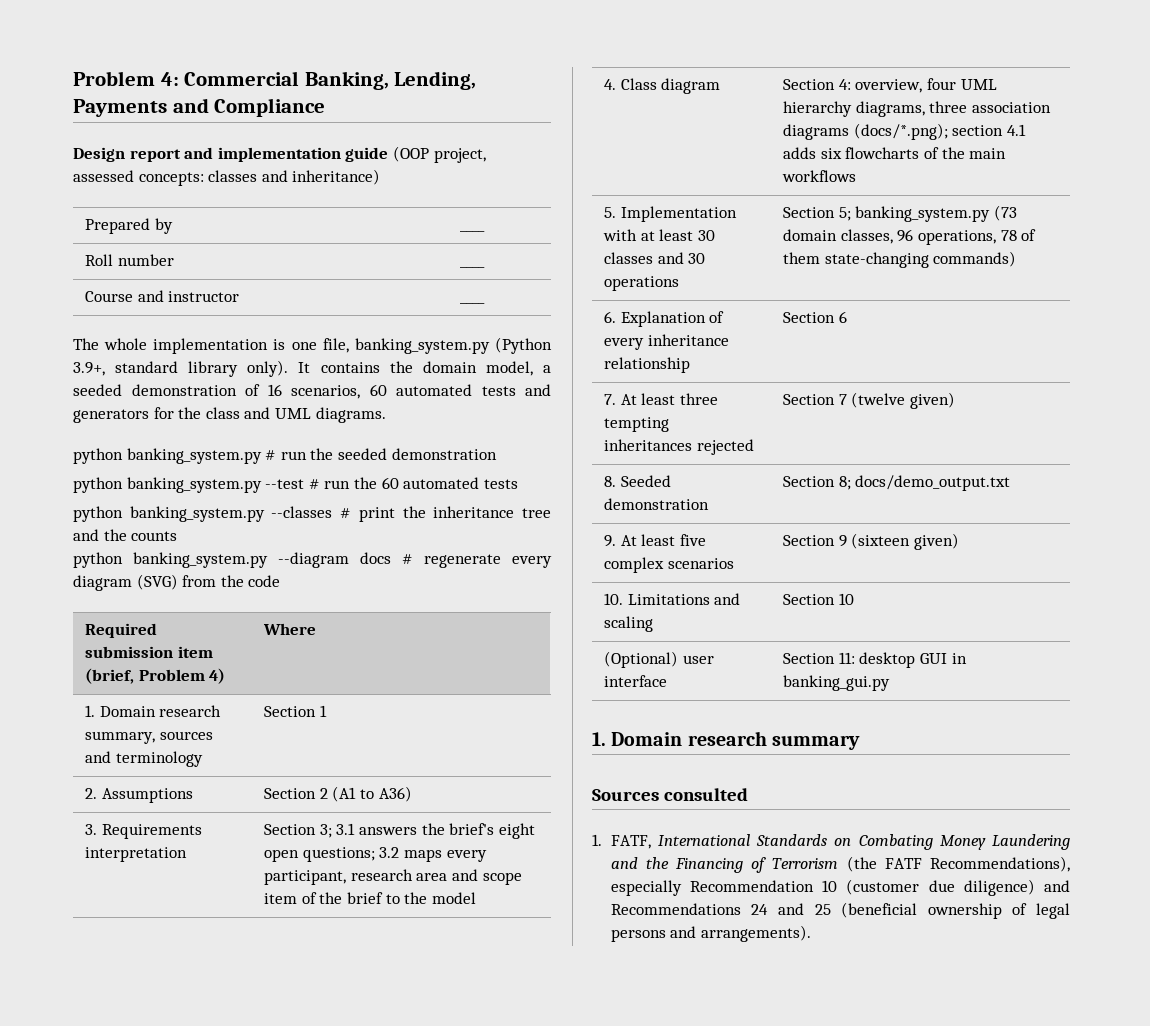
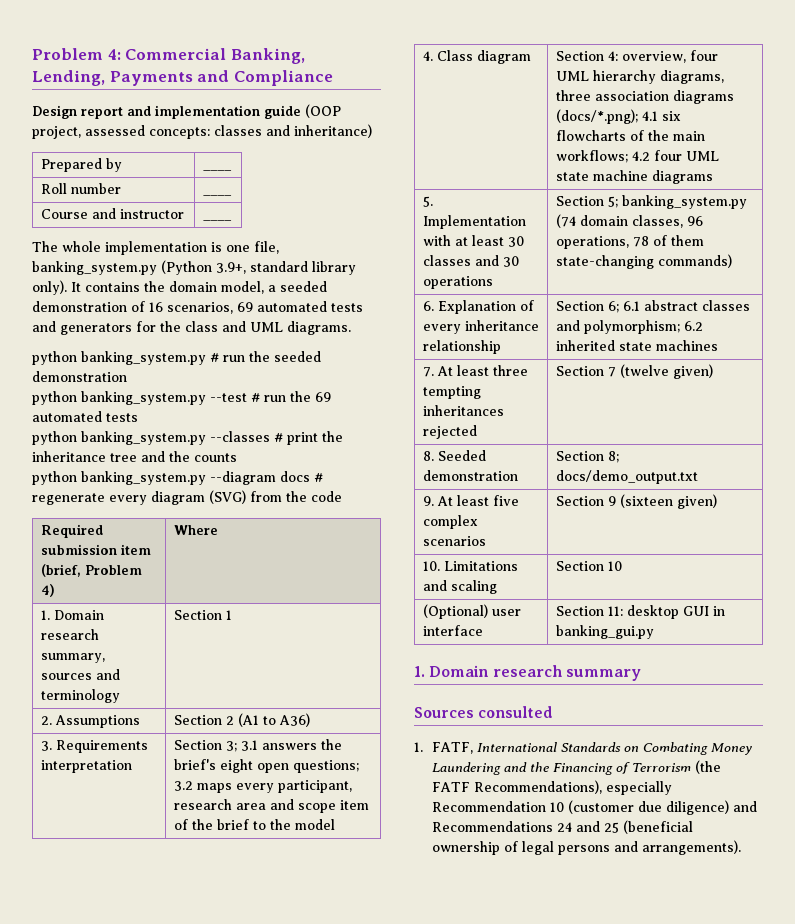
- It contains the domain model, a seeded demonstration of 16 scenarios, 60 automated tests and generators for the class and UML diagrams.
+ It contains the domain model, a seeded demonstration of 16 scenarios, 69 automated tests and generators for the class and UML diagrams.
- python banking_system.py --test # run the 60 automated tests
+ python banking_system.py --test # run the 69 automated tests
- 4. Class diagram | Section 4: overview, four UML hierarchy diagrams, three association diagrams (docs/*.png); section 4.1 adds six flowcharts of the main workflows
+ 4. Class diagram | Section 4: overview, four UML hierarchy diagrams, three association diagrams (docs/*.png); 4.1 six flowcharts of the main workflows; 4.2 four UML state machine diagrams
- 5. Implementation with at least 30 classes and 30 operations | Section 5; banking_system.py (73 domain classes, 96 operations, 78 of them state-changing commands)
+ 5. Implementation with at least 30 classes and 30 operations | Section 5; banking_system.py (74 domain classes, 96 operations, 78 of them state-changing commands)
- 6. Explanation of every inheritance relationship | Section 6
+ 6. Explanation of every inheritance relationship | Section 6; 6.1 abstract classes and polymorphism; 6.2 inherited state machines

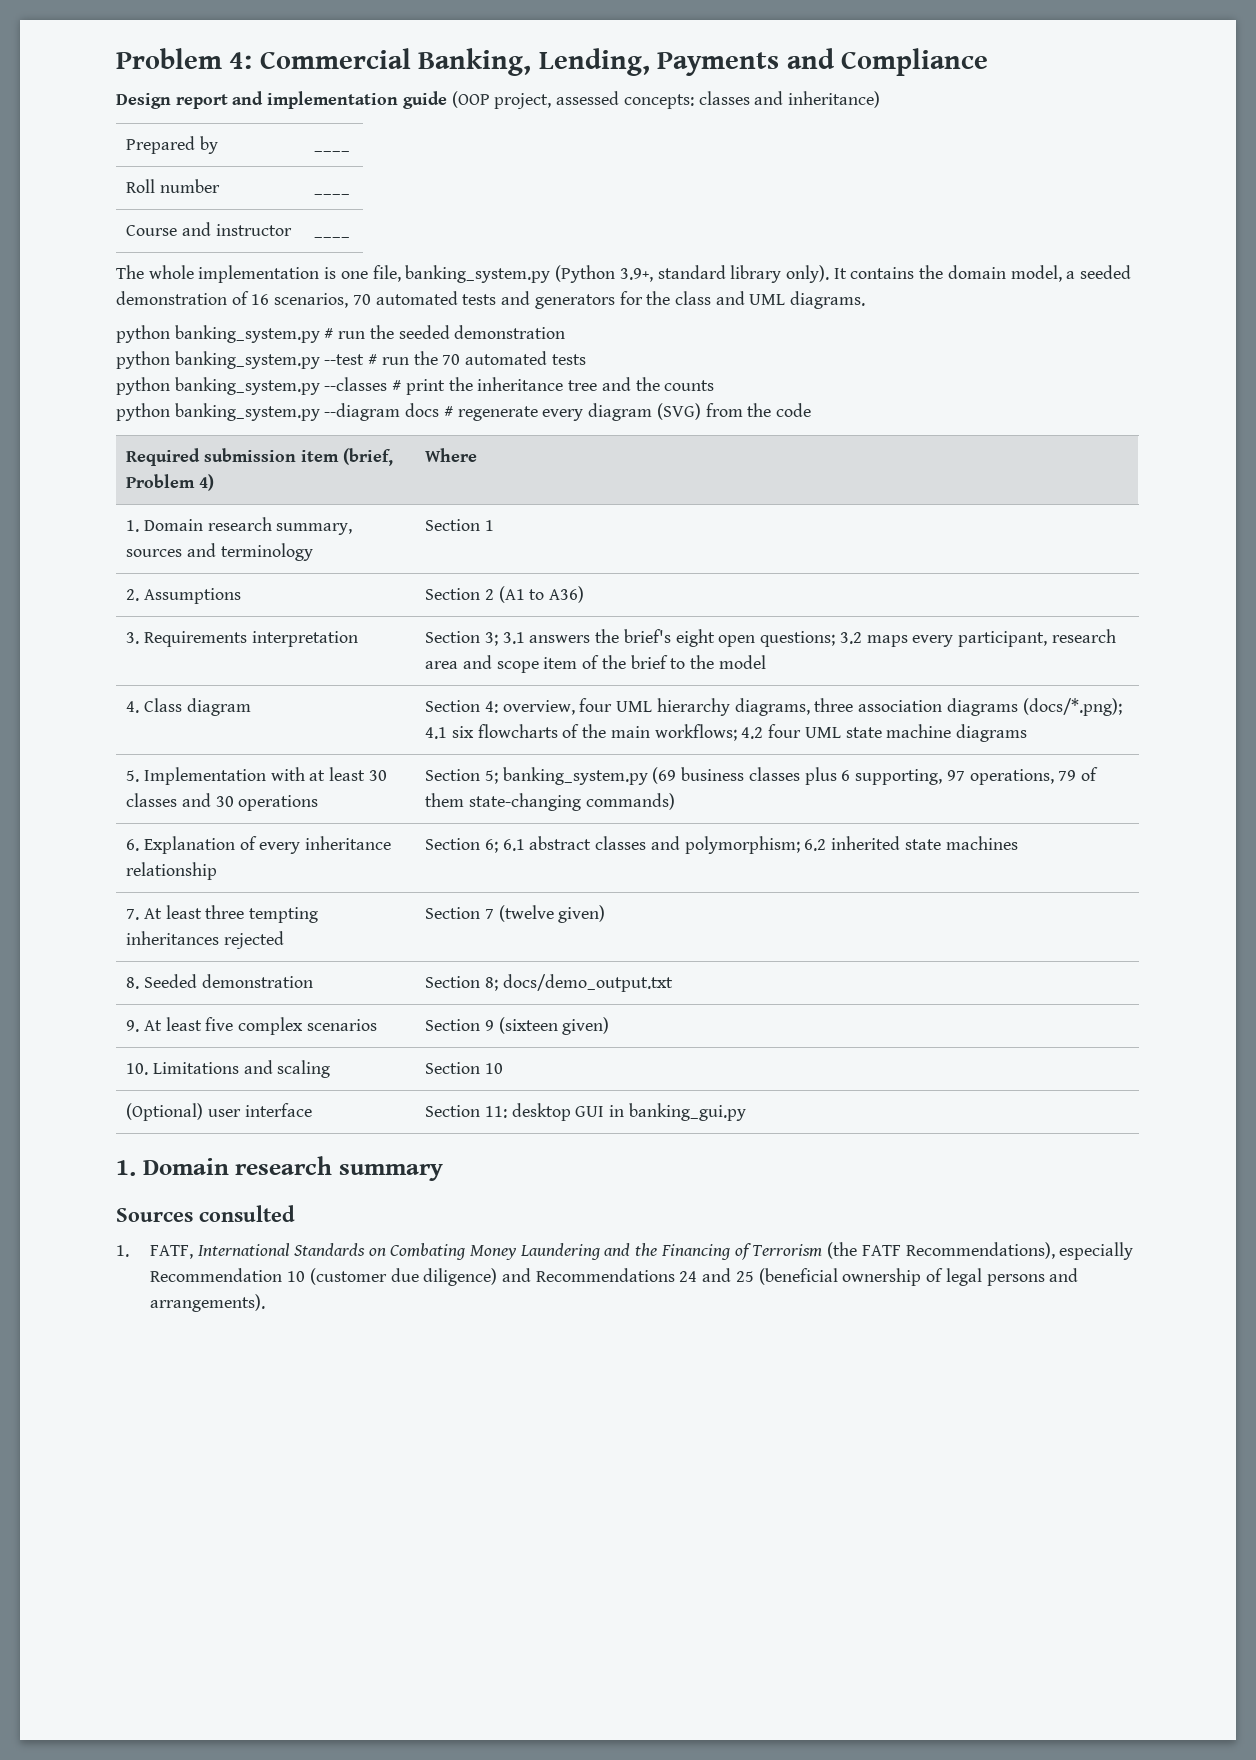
- It contains the domain model, a seeded demonstration of 16 scenarios, 69 automated tests and generators for the class and UML diagrams.
+ It contains the domain model, a seeded demonstration of 16 scenarios, 70 automated tests and generators for the class and UML diagrams.
- python banking_system.py --test # run the 69 automated tests
+ python banking_system.py --test # run the 70 automated tests
- 5. Implementation with at least 30 classes and 30 operations | Section 5; banking_system.py (74 domain classes, 96 operations, 78 of them state-changing commands)
+ 5. Implementation with at least 30 classes and 30 operations | Section 5; banking_system.py (69 business classes plus 6 supporting, 97 operations, 79 of them state-changing commands)

